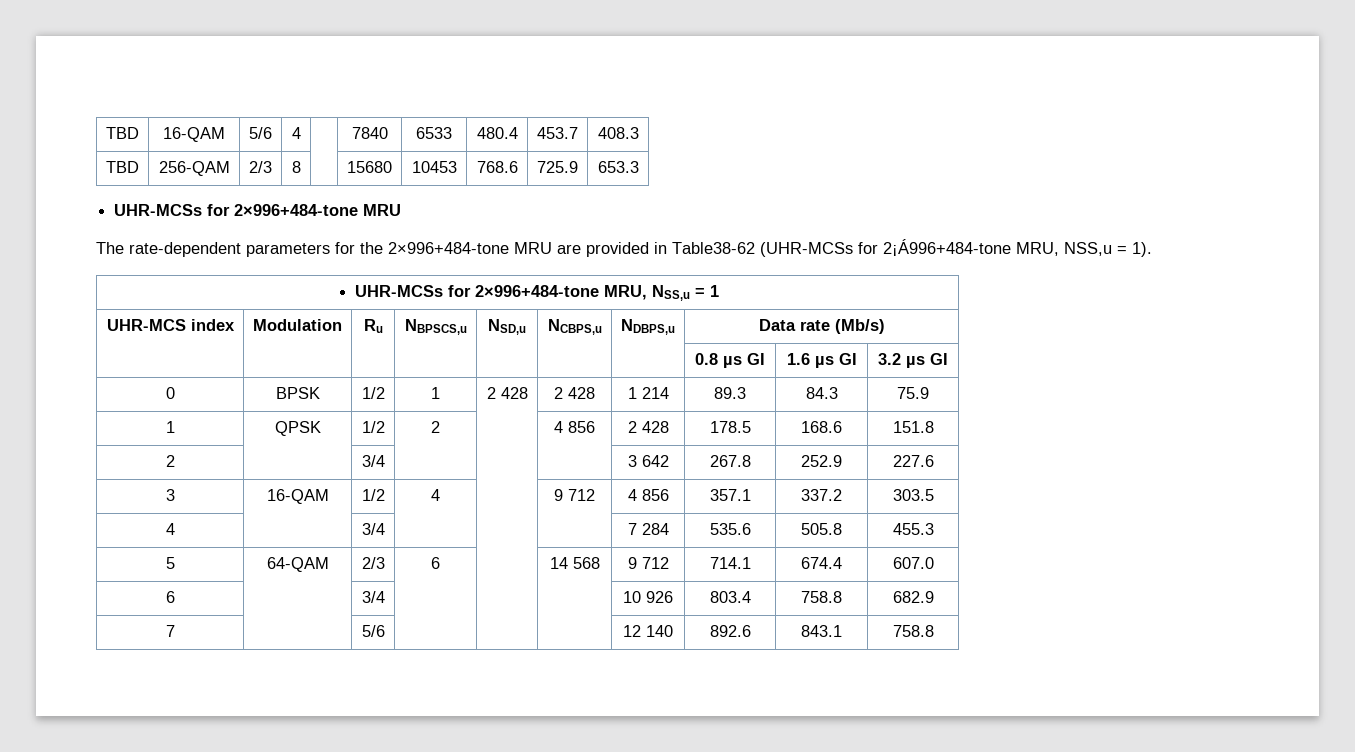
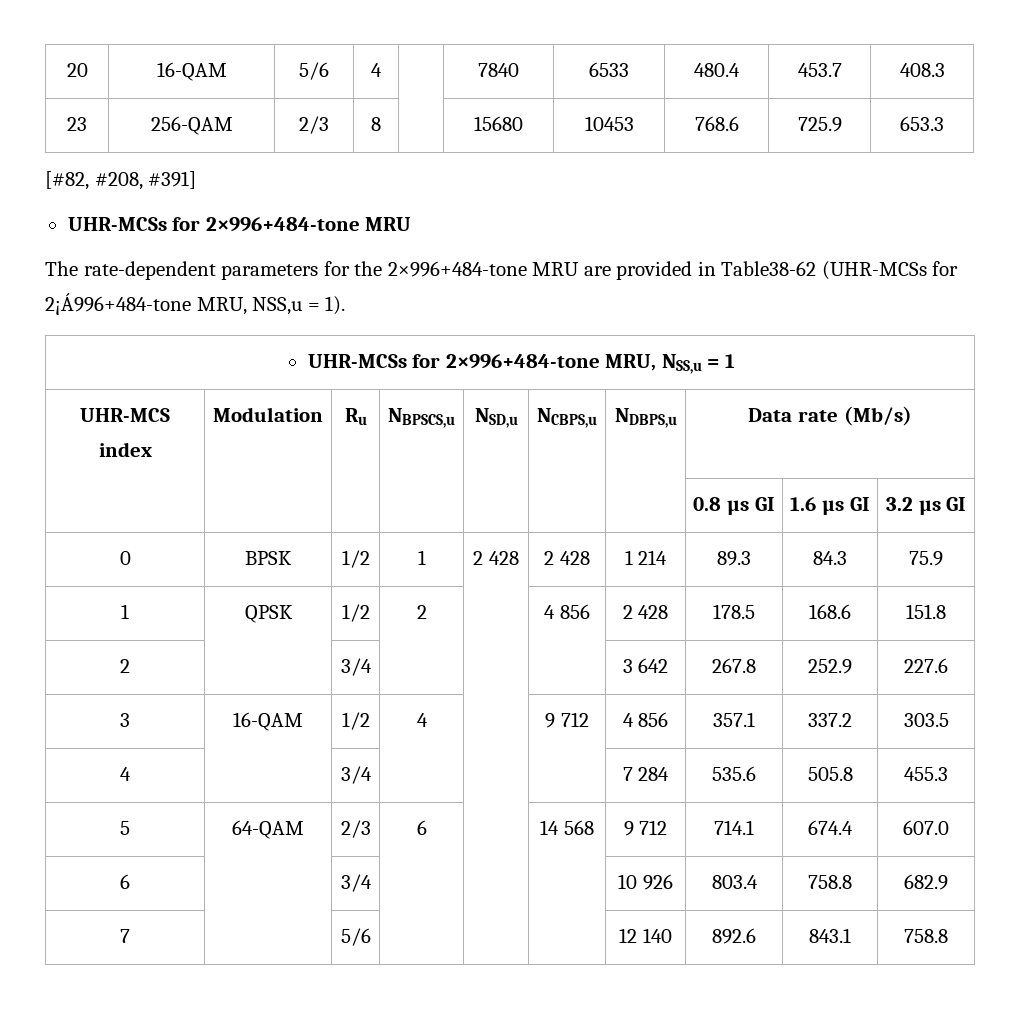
- TBD | 16-QAM | 5/6 | 4 | | 7840 | 6533 | 480.4 | 453.7 | 408.3
+ 20 | 16-QAM | 5/6 | 4 | | 7840 | 6533 | 480.4 | 453.7 | 408.3
- TBD | 256-QAM | 2/3 | 8 | | 15680 | 10453 | 768.6 | 725.9 | 653.3
+ 23 | 256-QAM | 2/3 | 8 | | 15680 | 10453 | 768.6 | 725.9 | 653.3
+ [#82, #208, #391]

